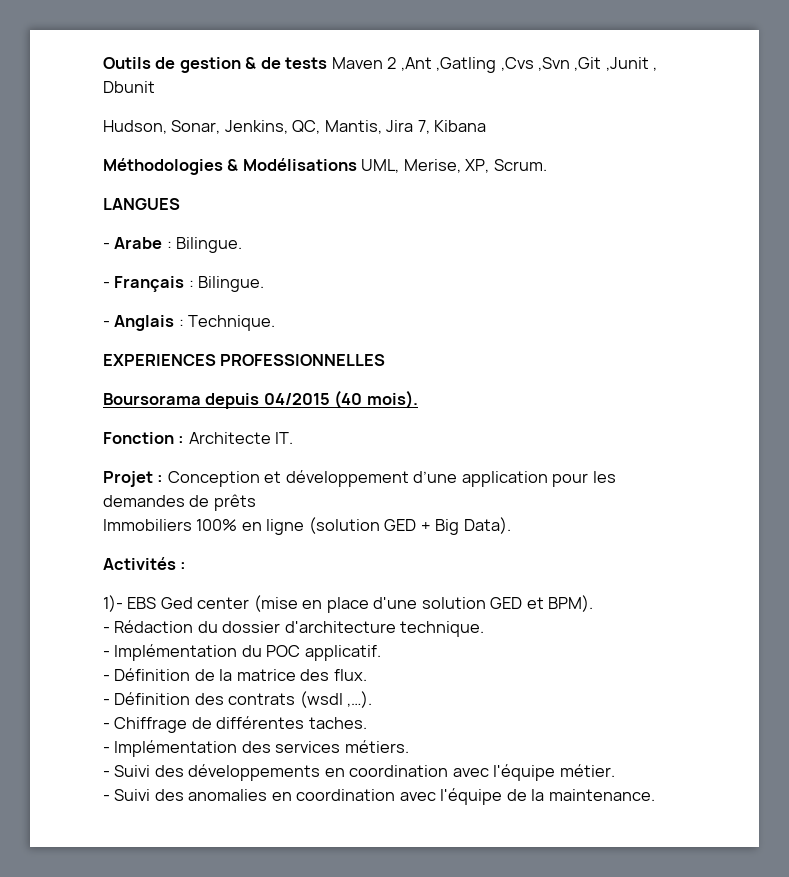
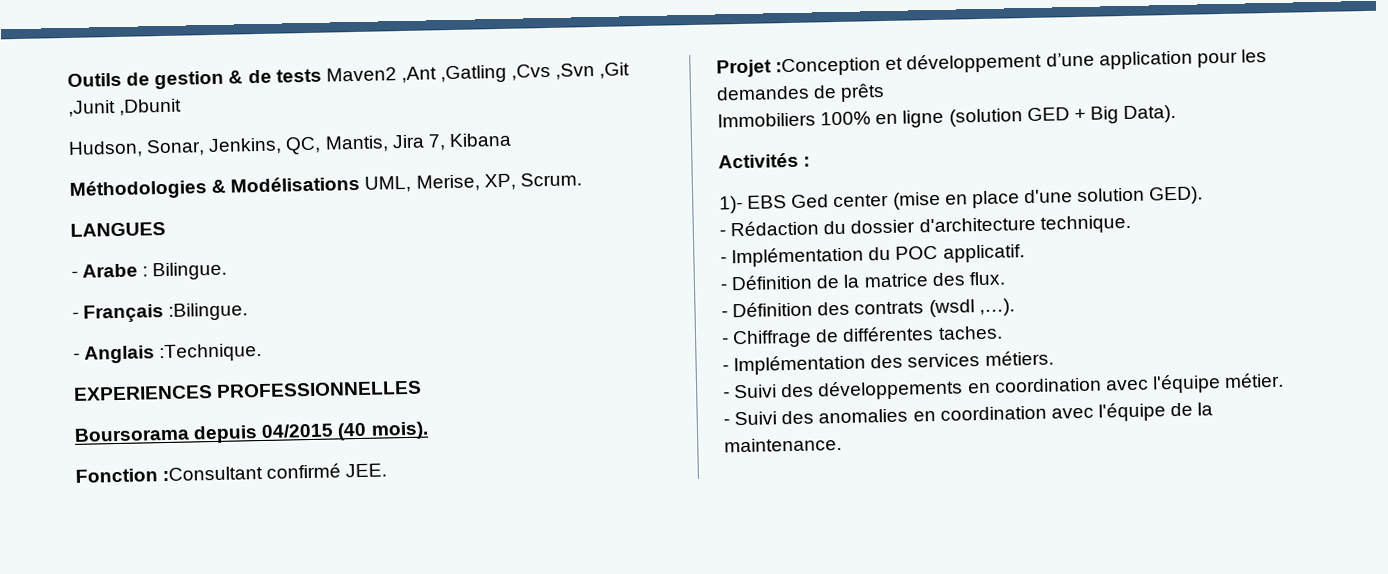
- Outils de gestion & de tests Maven 2 ,Ant ,Gatling ,Cvs ,Svn ,Git ,Junit , Dbunit
+ Outils de gestion & de tests Maven2 ,Ant ,Gatling ,Cvs ,Svn ,Git ,Junit ,Dbunit
- - Français : Bilingue.
+ - Français :Bilingue.
- - Anglais : Technique.
+ - Anglais :Technique.
- Fonction : Architecte IT.
+ Fonction :Consultant confirmé JEE.
- Projet : Conception et développement d’une application pour les demandes de prêts
+ Projet :Conception et développement d’une application pour les demandes de prêts
- 1)- EBS Ged center (mise en place d'une solution GED et BPM).
+ 1)- EBS Ged center (mise en place d'une solution GED).

